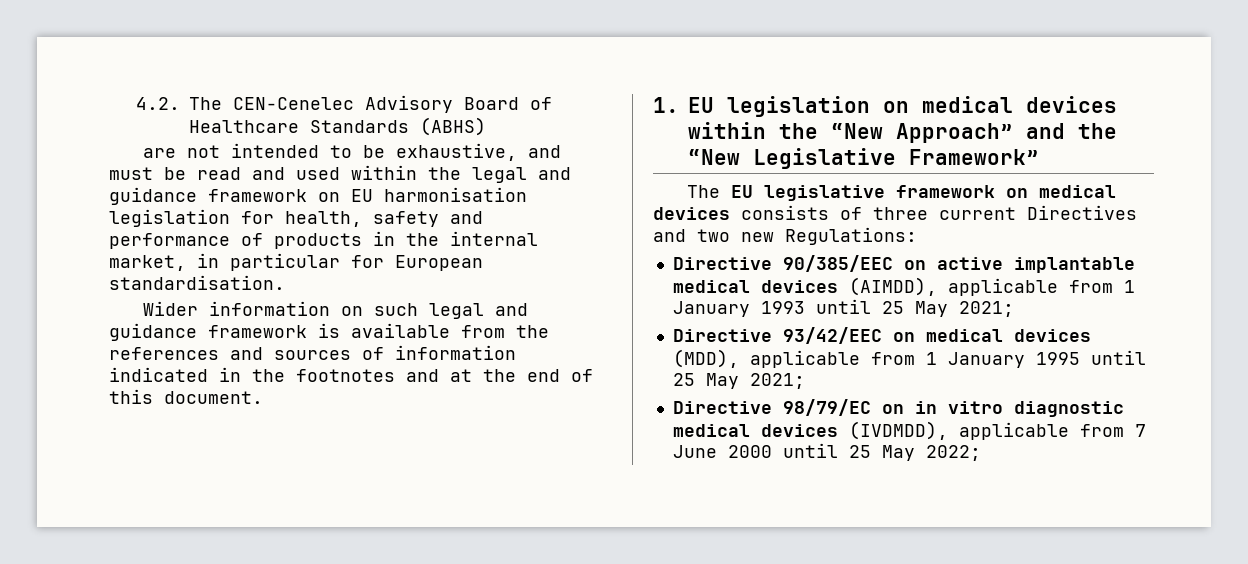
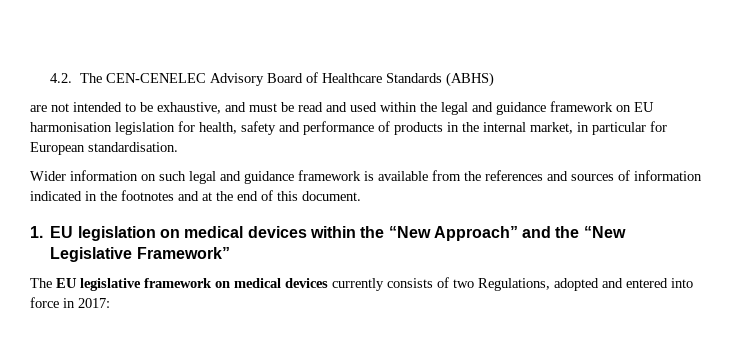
- 4.2. The CEN-Cenelec Advisory Board of Healthcare Standards (ABHS)
+ 4.2. The CEN-CENELEC Advisory Board of Healthcare Standards (ABHS)
- The EU legislative framework on medical devices consists of three current Directives and two new Regulations:
- Directive 90/385/EEC on active implantable medical devices (AIMDD), applicable from 1 January 1993 until 25 May 2021;
- Directive 93/42/EEC on medical devices (MDD), applicable from 1 January 1995 until 25 May 2021;
- Directive 98/79/EC on in vitro diagnostic medical devices (IVDMDD), applicable from 7 June 2000 until 25 May 2022;
+ The EU legislative framework on medical devices currently consists of two Regulations, adopted and entered into force in 2017:

